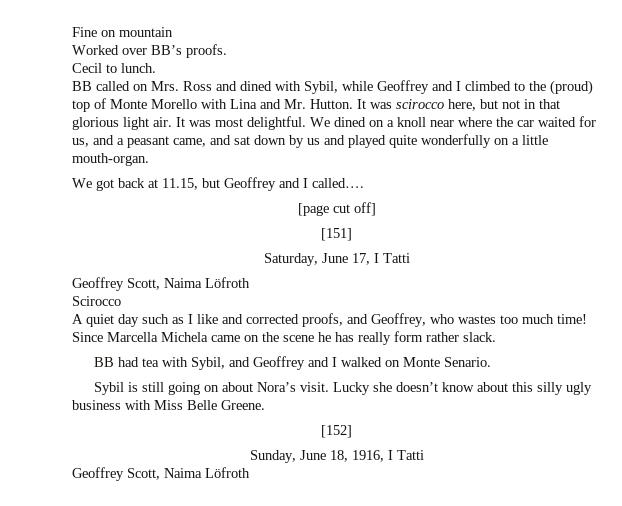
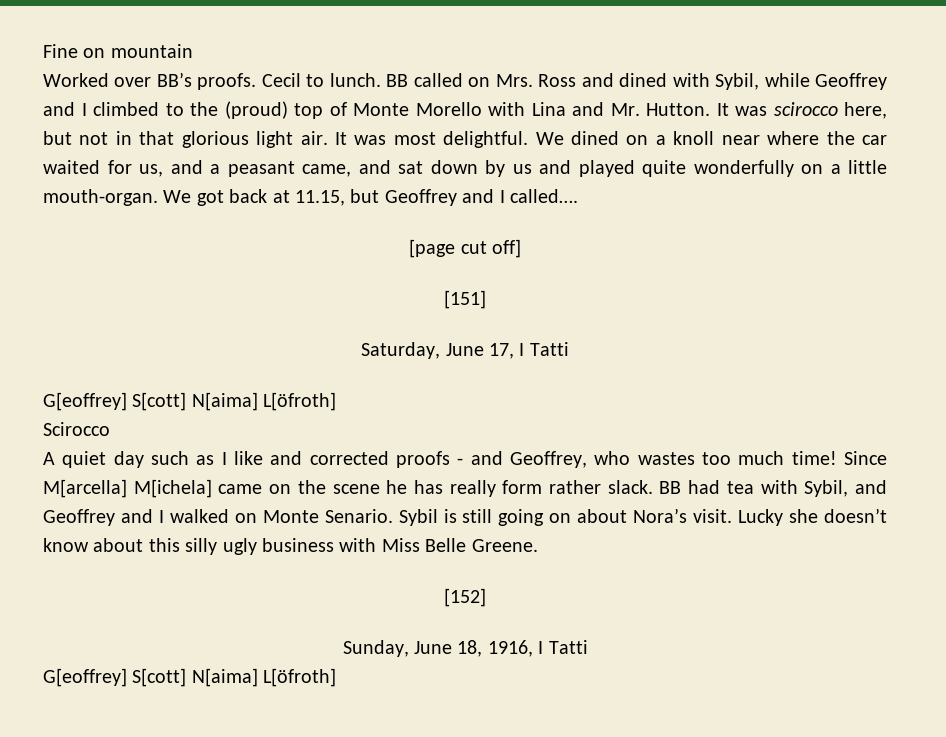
- Worked over BB’s proofs.
- Cecil to lunch.
- BB called on Mrs. Ross and dined with Sybil, while Geoffrey and I climbed to the (proud) top of Monte Morello with Lina and Mr. Hutton.
+ Worked over BB’s proofs. Cecil to lunch. BB called on Mrs. Ross and dined with Sybil, while Geoffrey and I climbed to the (proud) top of Monte Morello with Lina and Mr. Hutton.
- We dined on a knoll near where the car waited for us, and a peasant came, and sat down by us and played quite wonderfully on a little mouth-organ.
- We got back at 11.15, but Geoffrey and I called….
+ We dined on a knoll near where the car waited for us, and a peasant came, and sat down by us and played quite wonderfully on a little mouth-organ. We got back at 11.15, but Geoffrey and I called….
  Saturday, June 17, I Tatti
- Geoffrey Scott, Naima Löfroth
+ G[eoffrey] S[cott] N[aima] L[öfroth]
- A quiet day such as I like and corrected proofs, and Geoffrey, who wastes too much time!
+ A quiet day such as I like and corrected proofs - and Geoffrey, who wastes too much time!
- Since Marcella Michela came on the scene he has really form rather slack.
- BB had tea with Sybil, and Geoffrey and I walked on Monte Senario.
- Sybil is still going on about Nora’s visit.
+ Since M[arcella] M[ichela] came on the scene he has really form rather slack. BB had tea with Sybil, and Geoffrey and I walked on Monte Senario. Sybil is still going on about Nora’s visit.
  Sunday, June 18, 1916, I Tatti
- Geoffrey Scott, Naima Löfroth
+ G[eoffrey] S[cott] N[aima] L[öfroth]

